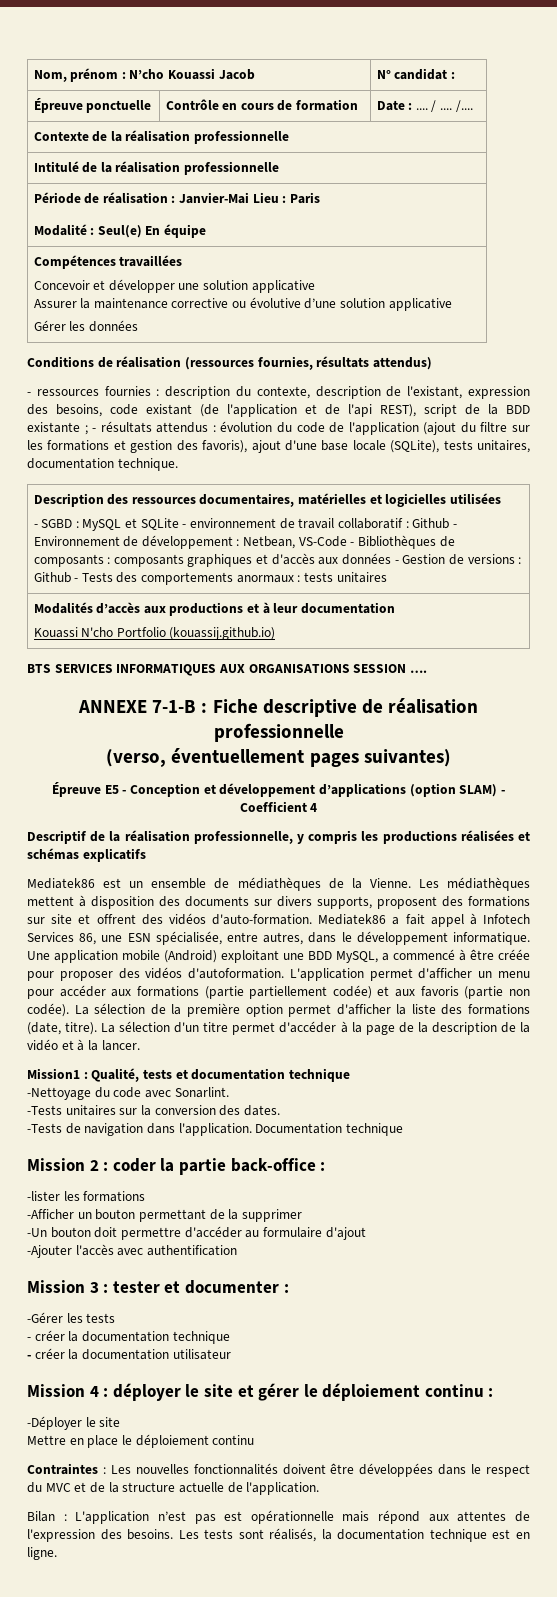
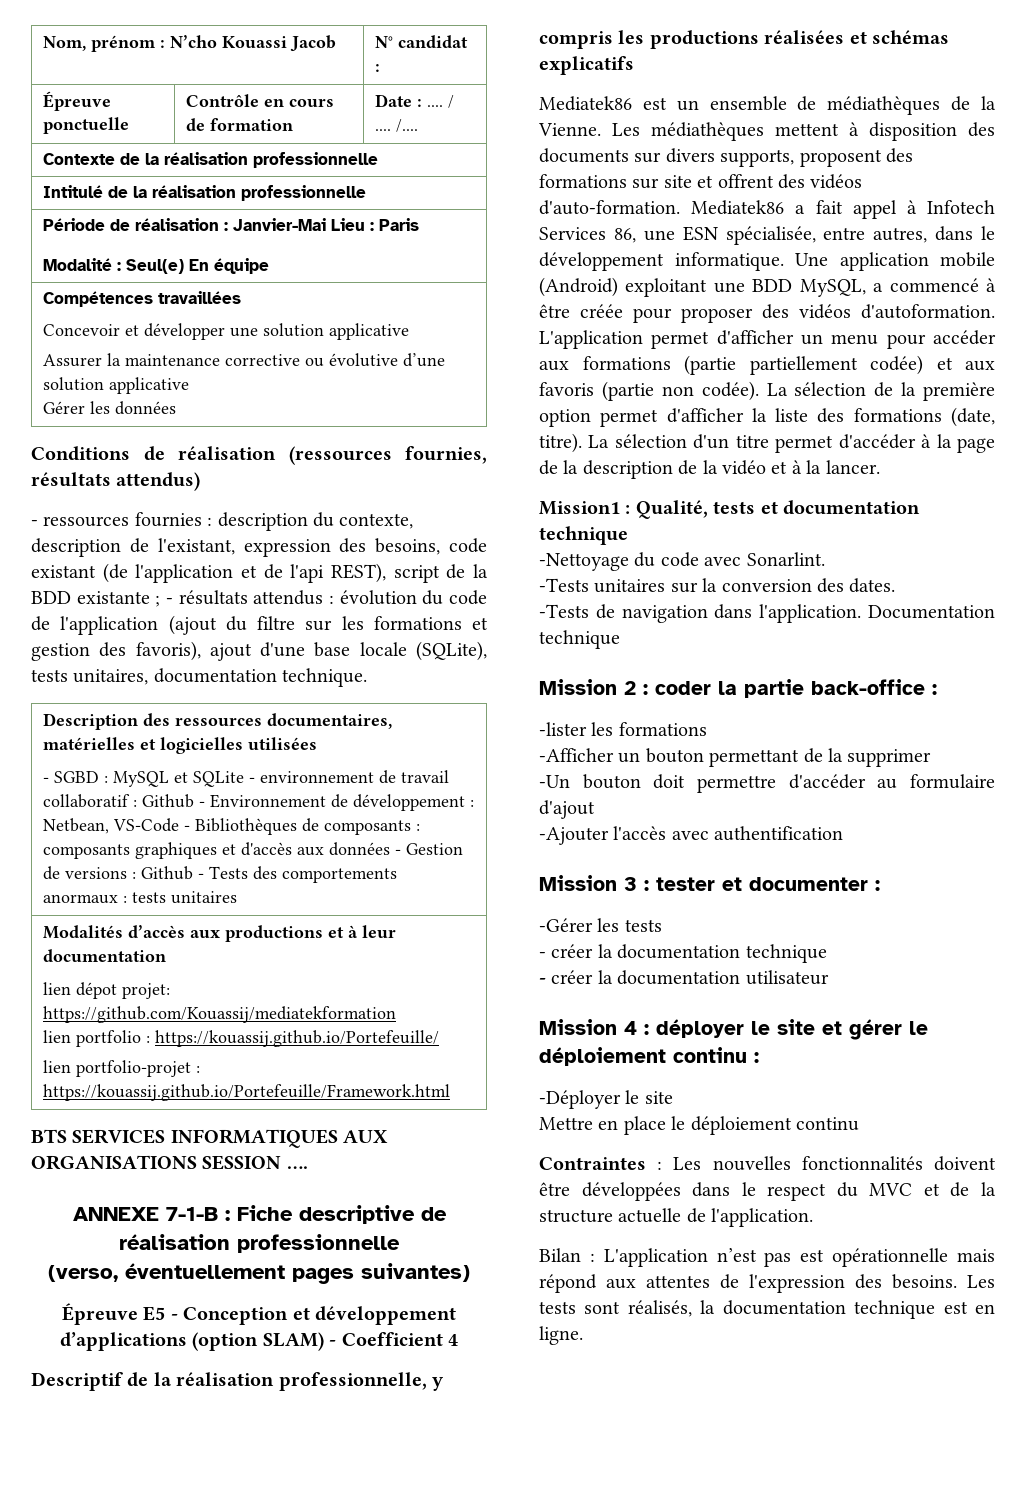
  Modalités d’accès aux productions et à leur documentation
- Kouassi N'cho Portfolio (kouassij.github.io)
+ lien dépot projet: https://github.com/Kouassij/mediatekformation
+ lien portfolio : https://kouassij.github.io/Portefeuille/
+ lien portfolio-projet : https://kouassij.github.io/Portefeuille/Framework.html

